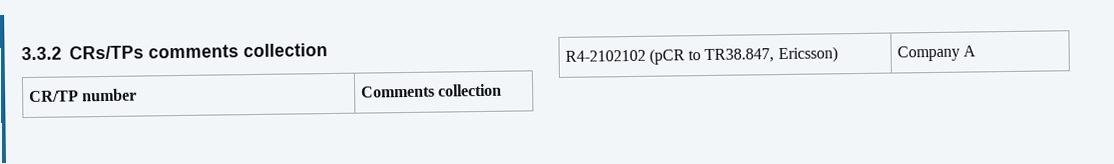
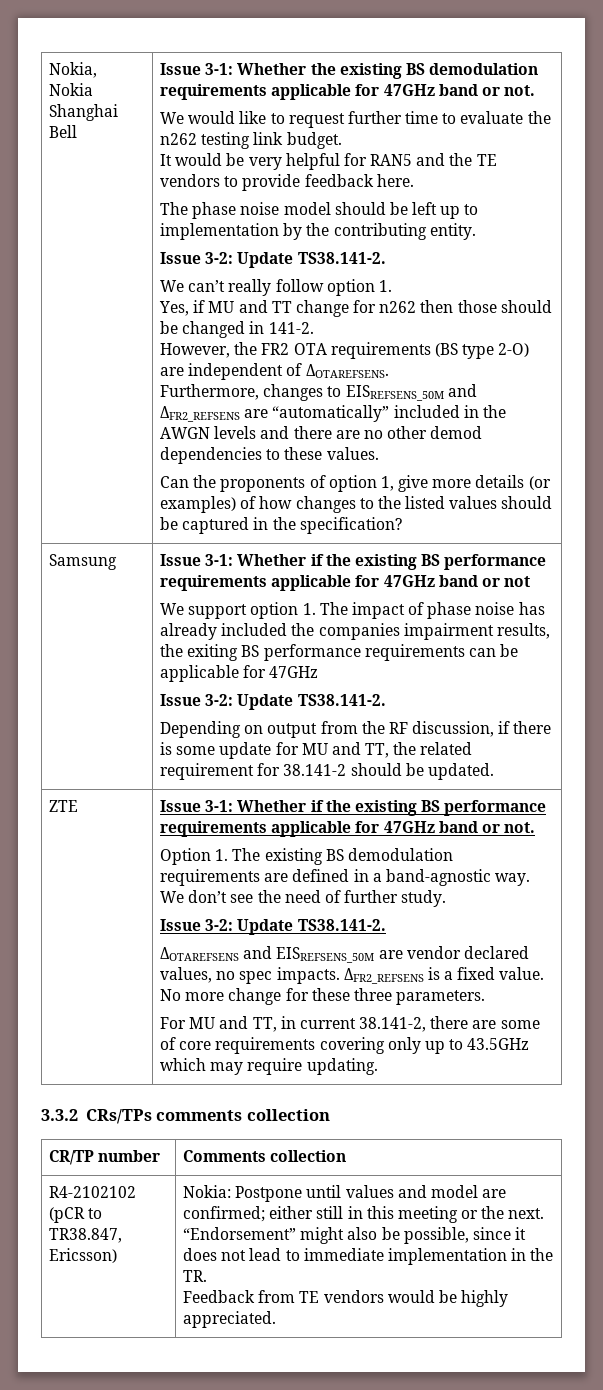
+ Nokia, Nokia Shanghai Bell | Issue 3-1: Whether the existing BS demodulation requirements applicable for 47GHz band or not.
+ We would like to request further time to evaluate the n262 testing link budget.
+ It would be very helpful for RAN5 and the TE vendors to provide feedback here.
+ The phase noise model should be left up to implementation by the contributing entity.
+ Issue 3-2: Update TS38.141-2.
+ We can’t really follow option 1.
+ Yes, if MU and TT change for n262 then those should be changed in 141-2.
+ However, the FR2 OTA requirements (BS type 2-O) are independent of ΔOTAREFSENS.
+ Furthermore, changes to EISREFSENS_50M and ΔFR2_REFSENS are “automatically” included in the AWGN levels and there are no other demod dependencies to these values.
+ Can the proponents of option 1, give more details (or examples) of how changes to the listed values should be captured in the specification?
+ Samsung | Issue 3-1: Whether if the existing BS performance requirements applicable for 47GHz band or not
+ We support option 1. The impact of phase noise has already included the companies impairment results, the exiting BS performance requirements can be applicable for 47GHz
+ Issue 3-2: Update TS38.141-2.
+ Depending on output from the RF discussion, if there is some update for MU and TT, the related requirement for 38.141-2 should be updated.
+ ZTE | Issue 3-1: Whether if the existing BS performance requirements applicable for 47GHz band or not.
+ Option 1. The existing BS demodulation requirements are defined in a band-agnostic way. We don’t see the need of further study.
+ Issue 3-2: Update TS38.141-2.
+ ΔOTAREFSENS and EISREFSENS_50M are vendor declared values, no spec impacts. ΔFR2_REFSENS is a fixed value. No more change for these three parameters.
+ For MU and TT, in current 38.141-2, there are some of core requirements covering only up to 43.5GHz which may require updating.
- Company A
+ Nokia: Postpone until values and model are confirmed; either still in this meeting or the next. “Endorsement” might also be possible, since it does not lead to immediate implementation in the TR.
+ Feedback from TE vendors would be highly appreciated.

